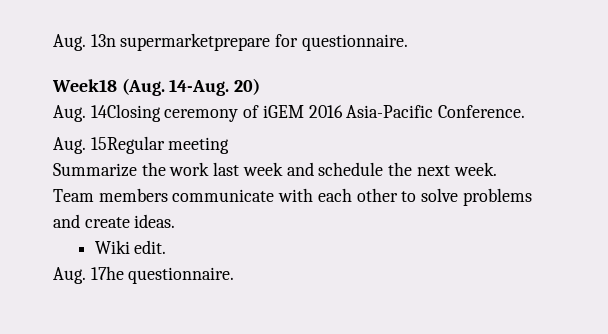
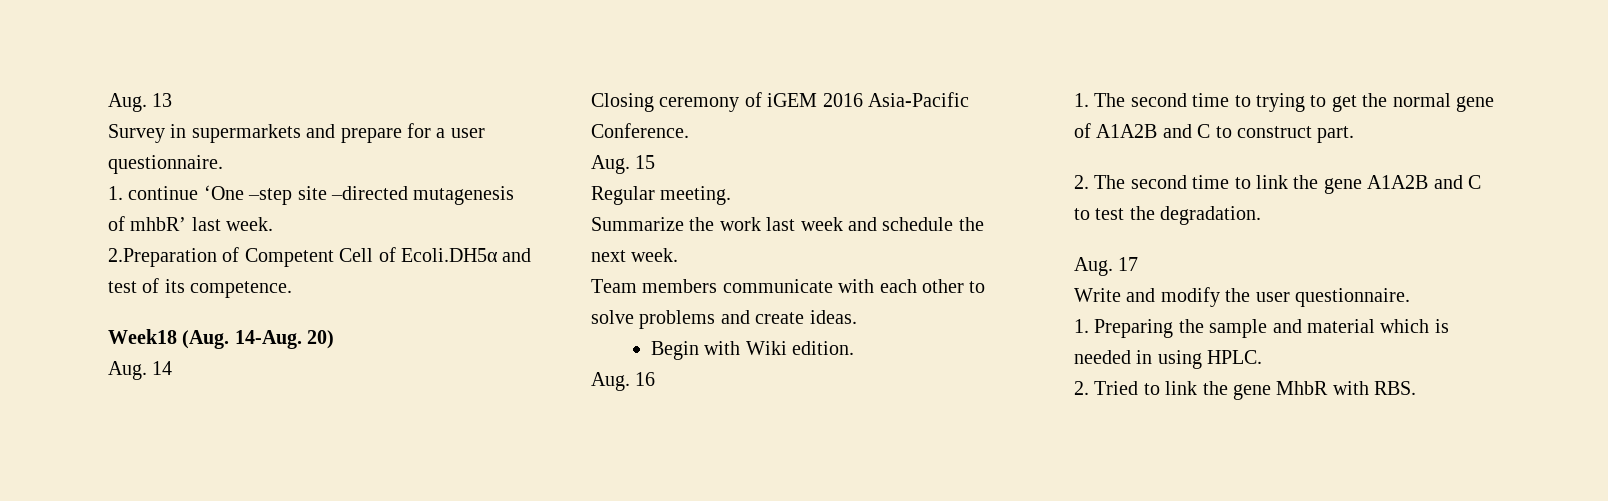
- Aug. 13n supermarketprepare for questionnaire.
+ Aug. 13
+ Survey in supermarkets and prepare for a user questionnaire.
+ 1. continue ‘One –step site –directed mutagenesis of mhbR’ last week.
+ 2.Preparation of Competent Cell of Ecoli.DH5α and test of its competence.
- Aug. 14Closing ceremony of iGEM 2016 Asia-Pacific Conference.
+ Aug. 14
+ Closing ceremony of iGEM 2016 Asia-Pacific Conference.
- Aug. 15Regular meeting
+ Aug. 15
+ Regular meeting.
- Wiki edit.
- Aug. 17he questionnaire.
+ Begin with Wiki edition.
+ Aug. 16
+ 1. The second time to trying to get the normal gene of A1A2B and C to construct part.
+ 2. The second time to link the gene A1A2B and C to test the degradation.
+ Aug. 17
+ Write and modify the user questionnaire.
+ 1. Preparing the sample and material which is needed in using HPLC.
+ 2. Tried to link the gene MhbR with RBS.

